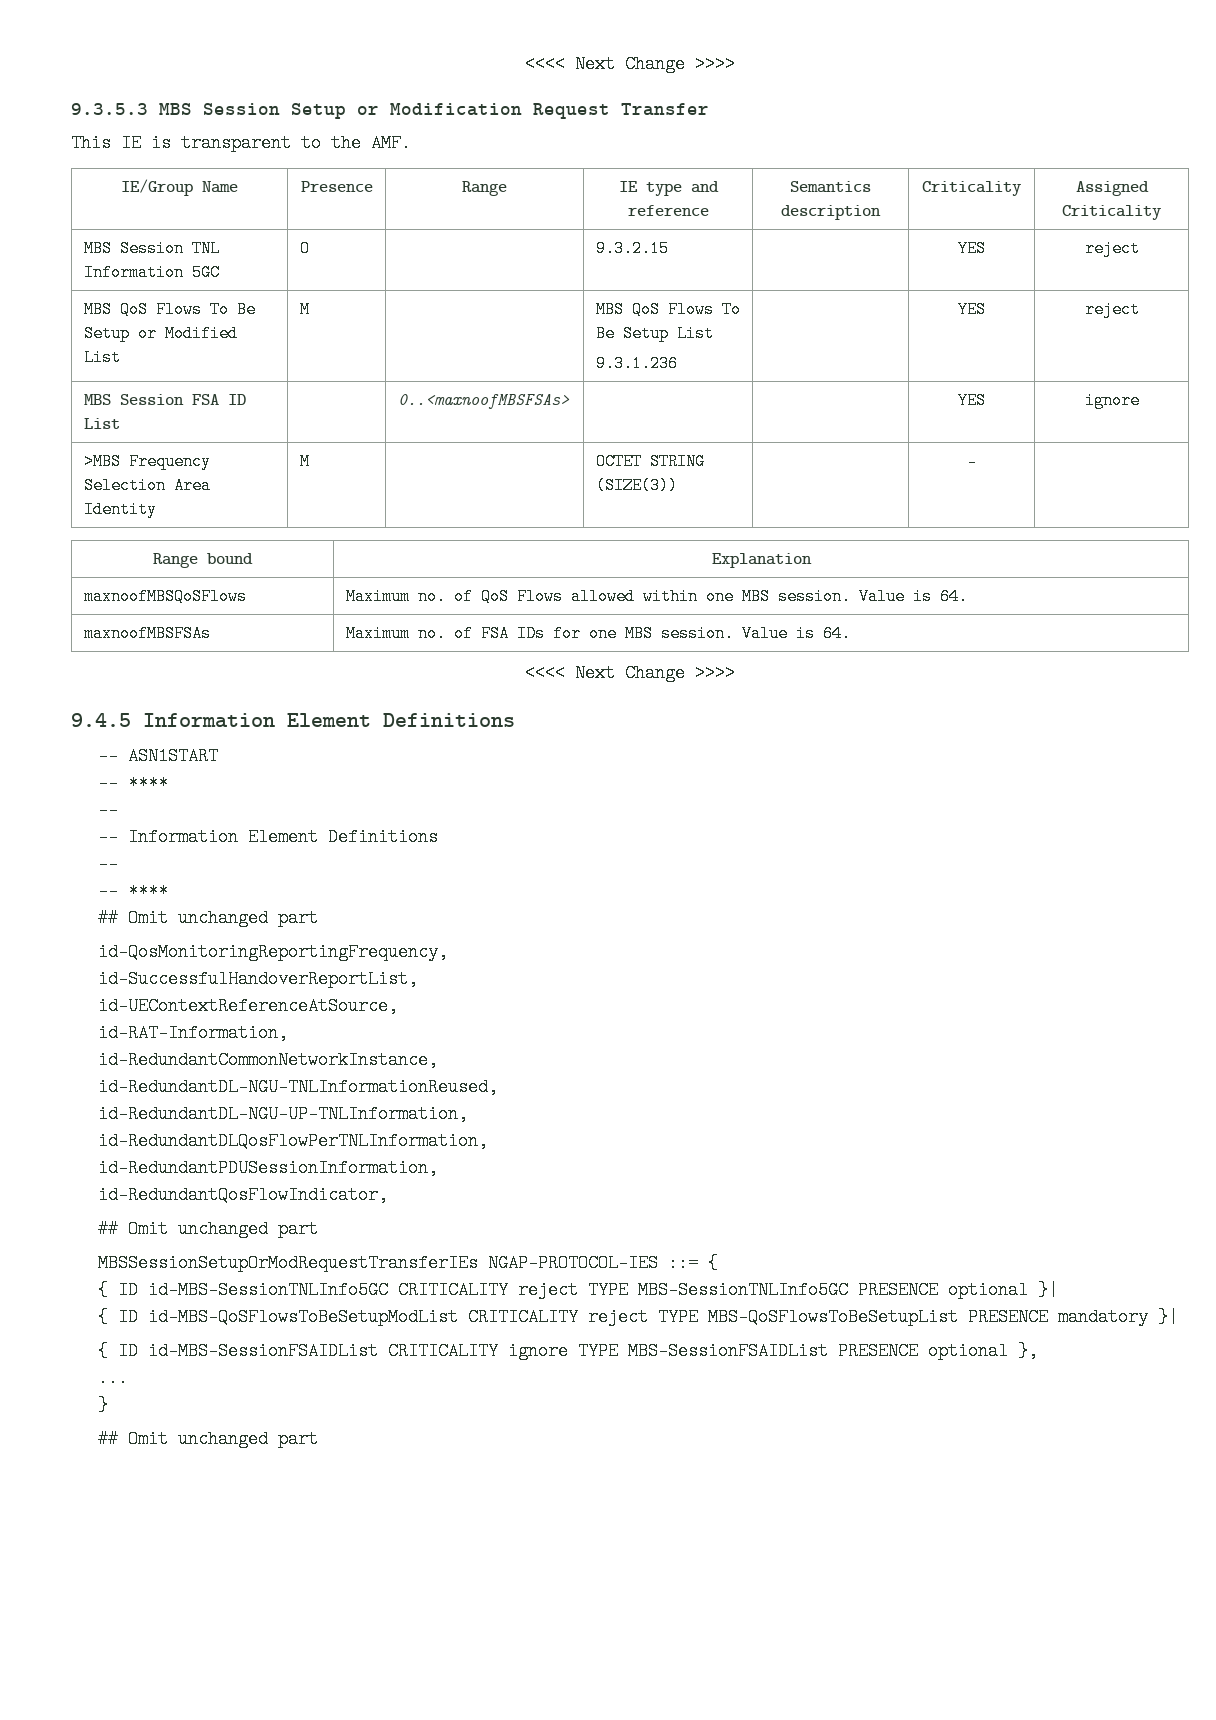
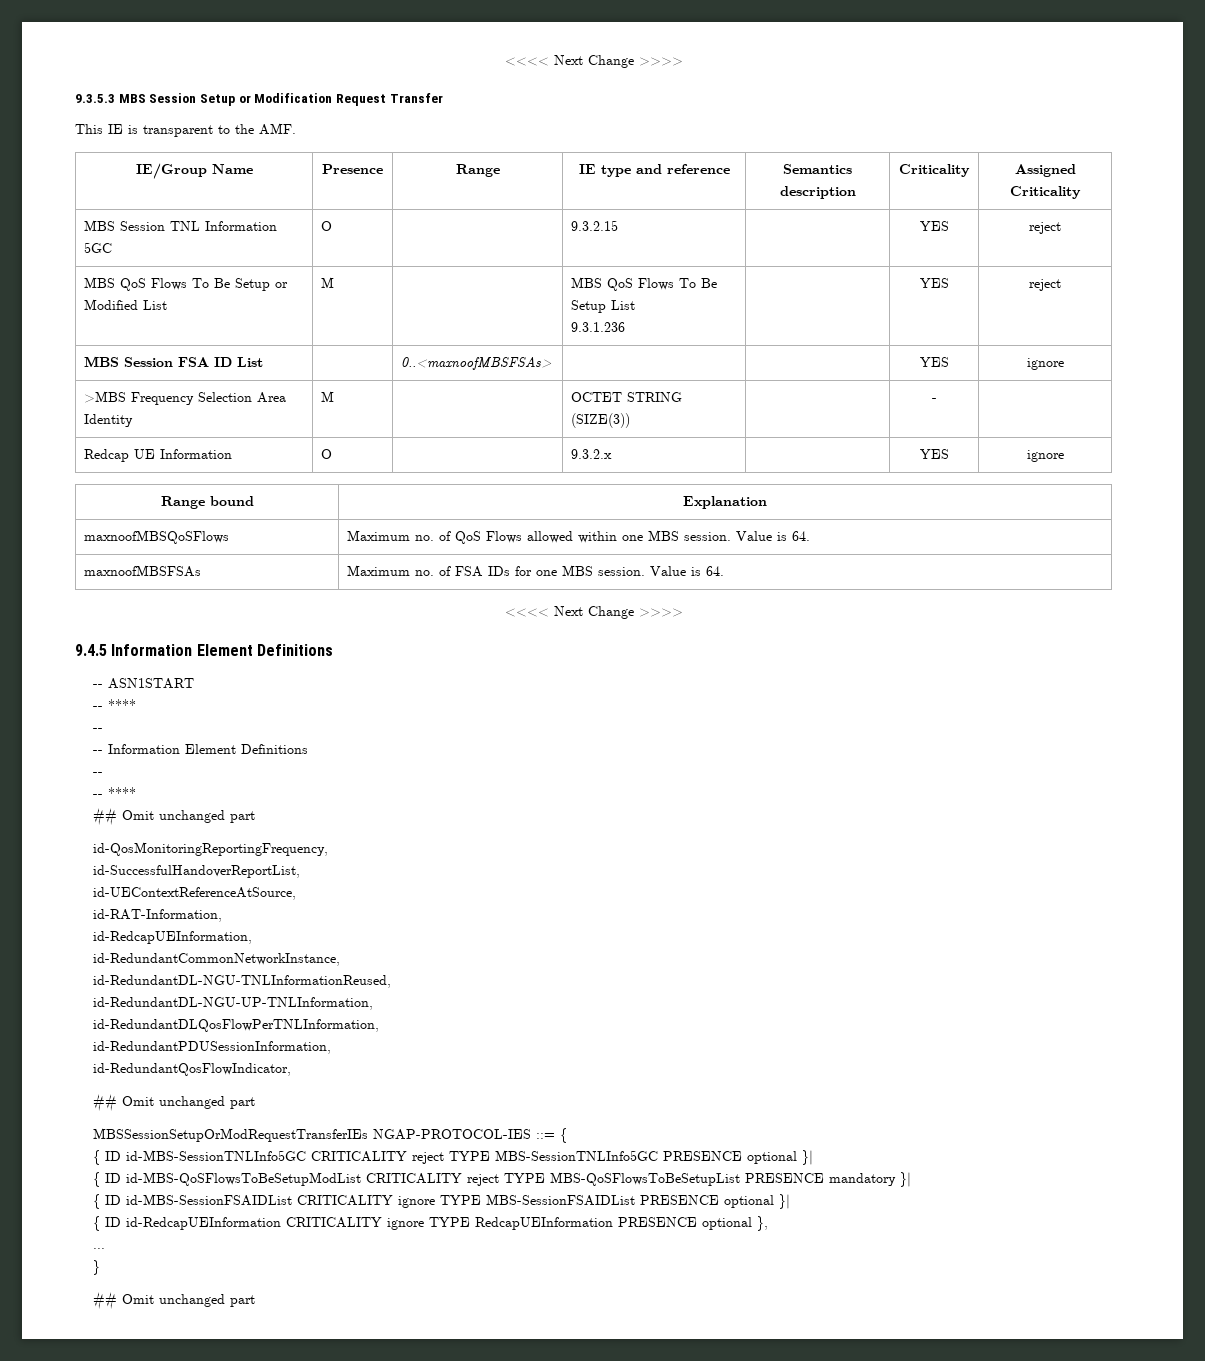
+ Redcap UE Information | O | | 9.3.2.x | | YES | ignore
+ id-RedcapUEInformation,
- { ID id-MBS-SessionFSAIDList CRITICALITY ignore TYPE MBS-SessionFSAIDList PRESENCE optional },
+ { ID id-MBS-SessionFSAIDList CRITICALITY ignore TYPE MBS-SessionFSAIDList PRESENCE optional }|
+ { ID id-RedcapUEInformation CRITICALITY ignore TYPE RedcapUEInformation PRESENCE optional },

